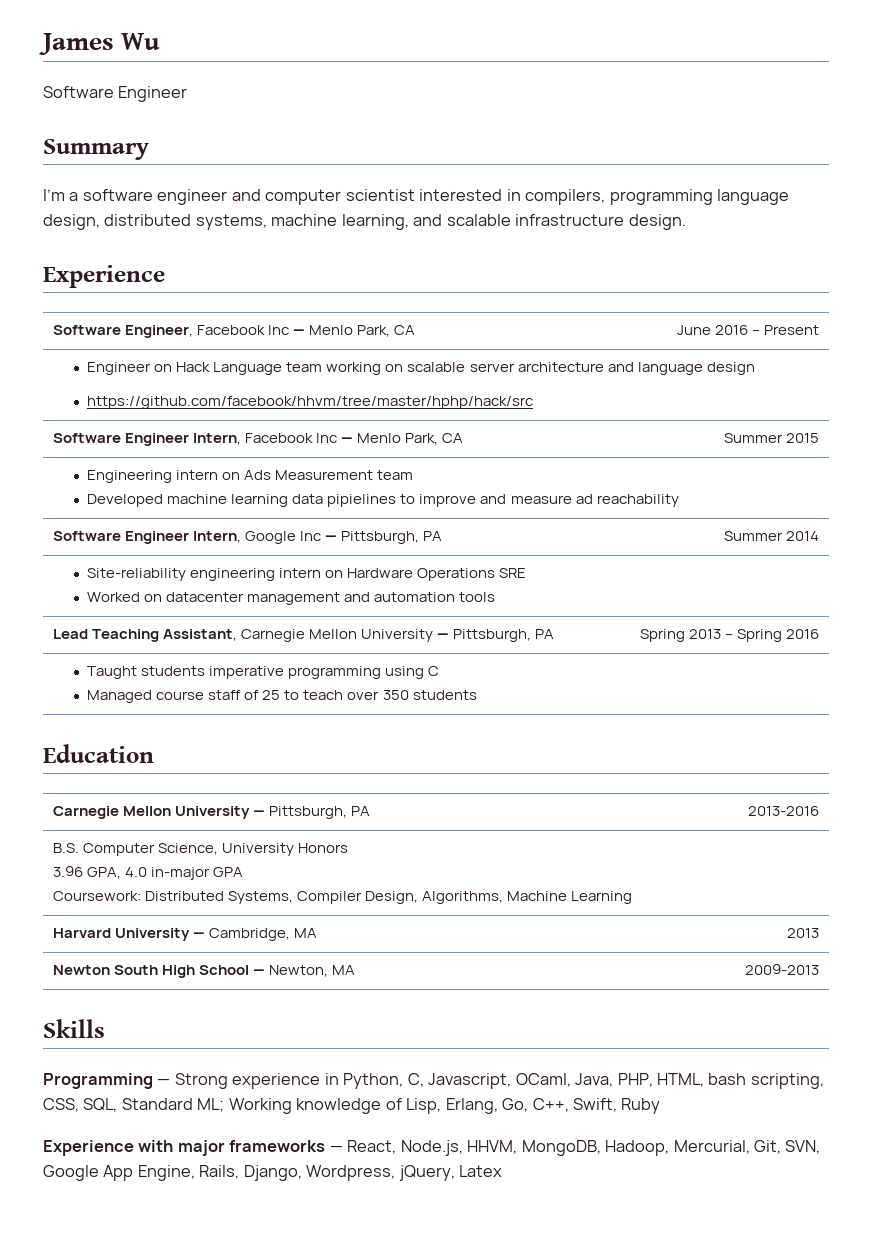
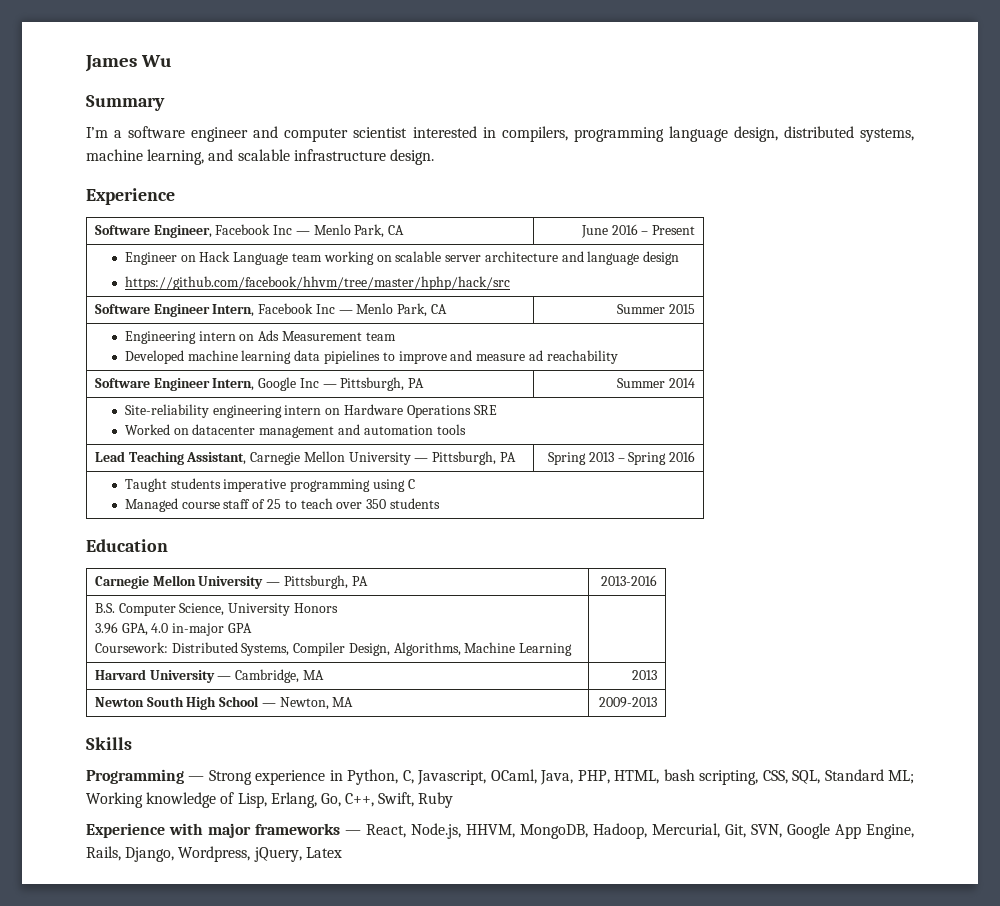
  James Wu
- Software Engineer

